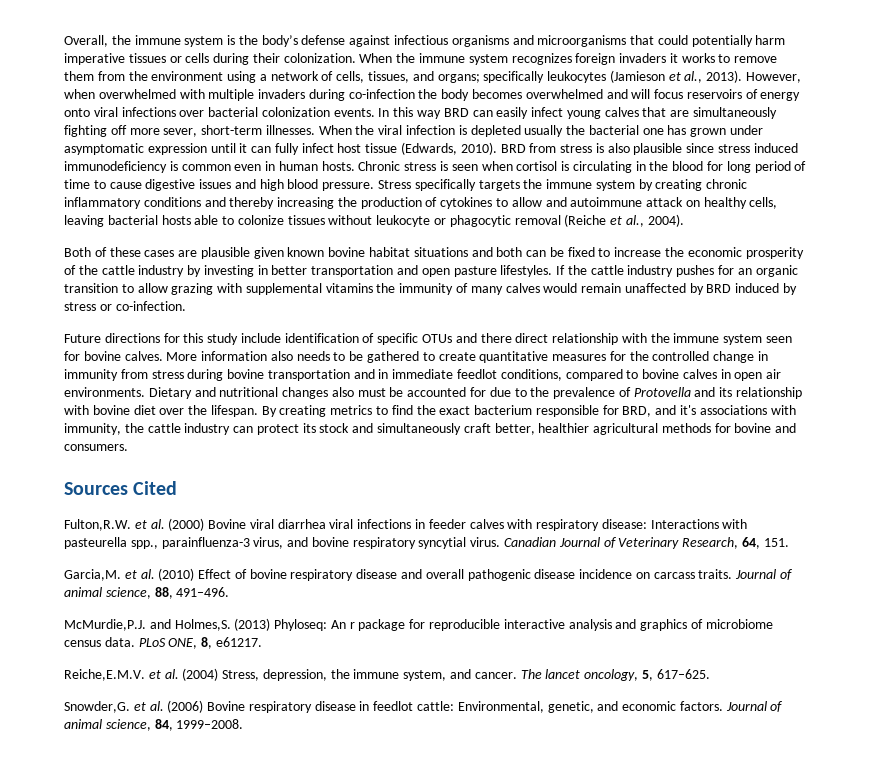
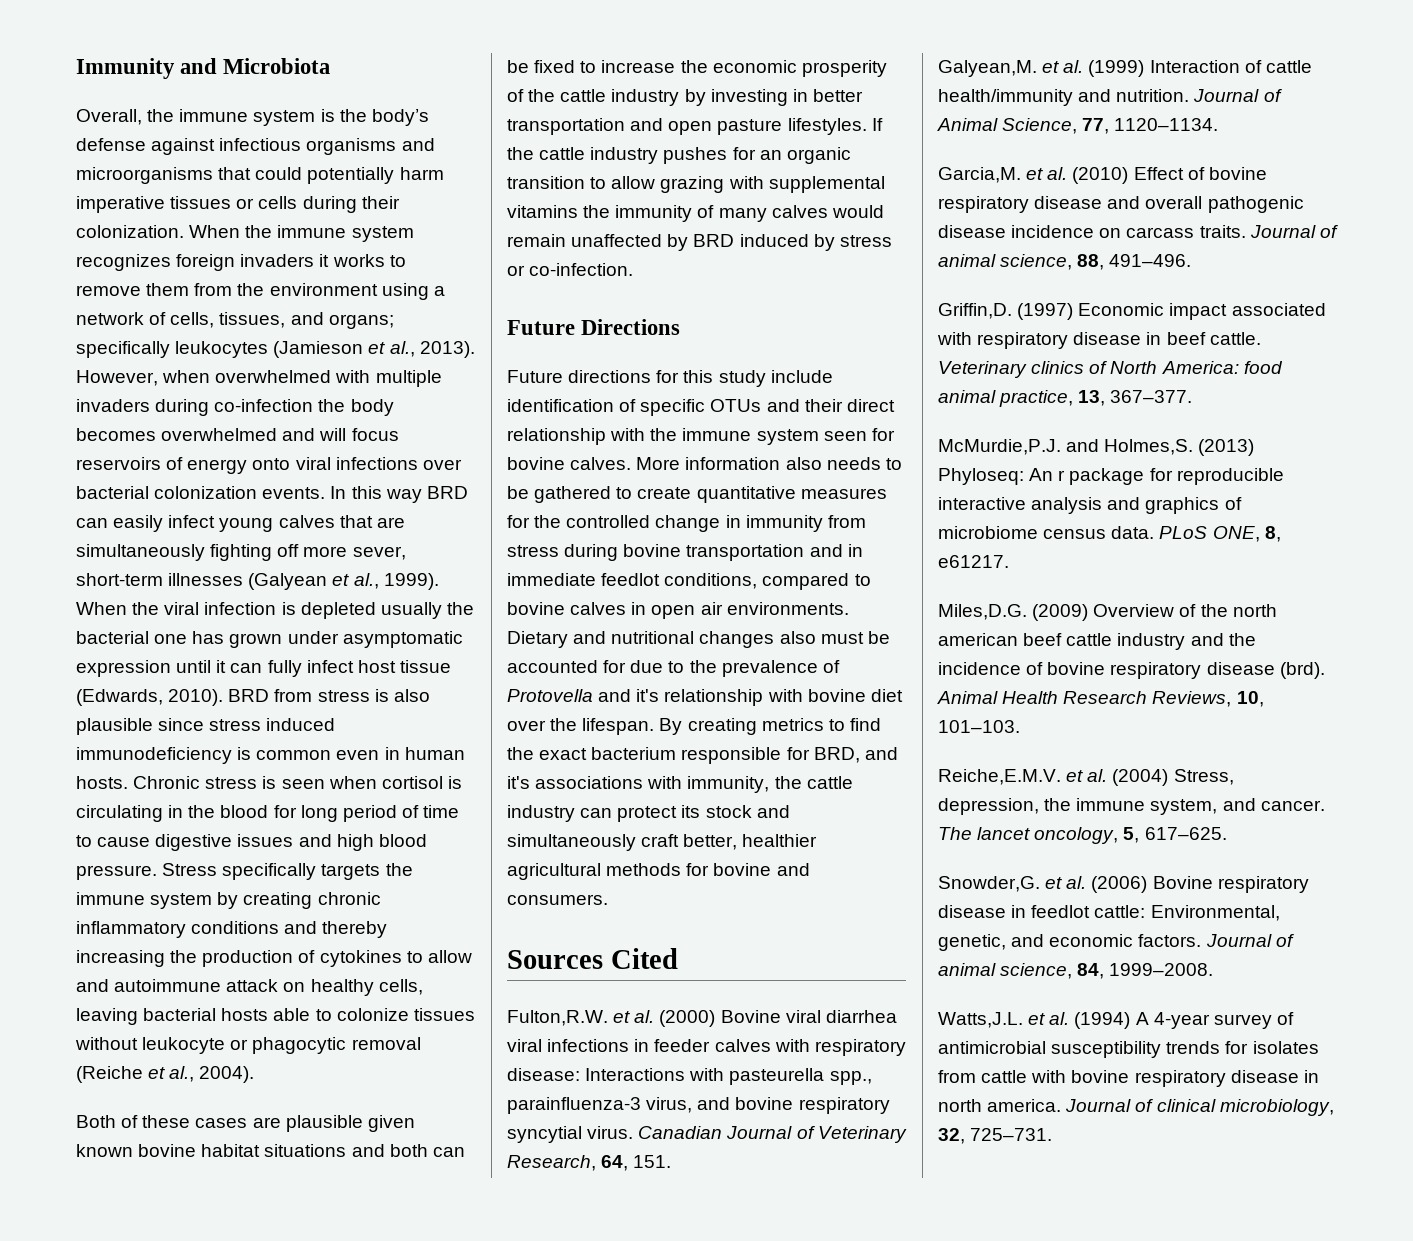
+ Immunity and Microbiota
- In this way BRD can easily infect young calves that are simultaneously fighting off more sever, short-term illnesses.
+ In this way BRD can easily infect young calves that are simultaneously fighting off more sever, short-term illnesses (Galyean et al., 1999).
+ Future Directions
- Future directions for this study include identification of specific OTUs and there direct relationship with the immune system seen for bovine calves.
+ Future directions for this study include identification of specific OTUs and their direct relationship with the immune system seen for bovine calves.
- Dietary and nutritional changes also must be accounted for due to the prevalence of Protovella and its relationship with bovine diet over the lifespan.
+ Dietary and nutritional changes also must be accounted for due to the prevalence of Protovella and it's relationship with bovine diet over the lifespan.
+ Galyean,M. et al. (1999) Interaction of cattle health/immunity and nutrition. Journal of Animal Science, 77, 1120–1134.
+ Griffin,D. (1997) Economic impact associated with respiratory disease in beef cattle. Veterinary clinics of North America: food animal practice, 13, 367–377.
+ Miles,D.G. (2009) Overview of the north american beef cattle industry and the incidence of bovine respiratory disease (brd). Animal Health Research Reviews, 10, 101–103.
+ Watts,J.L. et al. (1994) A 4-year survey of antimicrobial susceptibility trends for isolates from cattle with bovine respiratory disease in north america. Journal of clinical microbiology, 32, 725–731.

